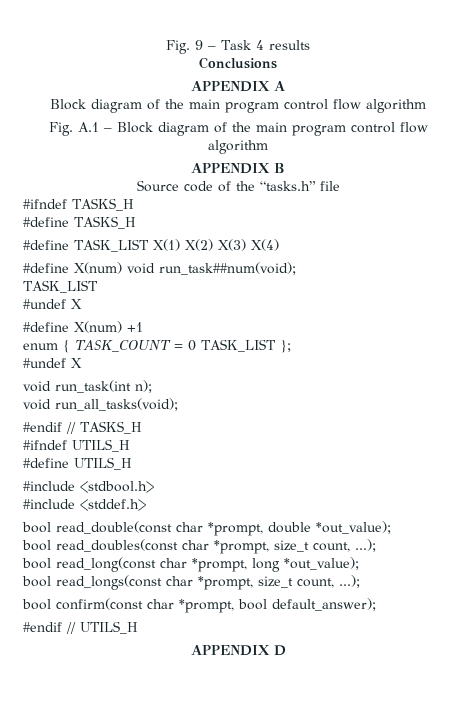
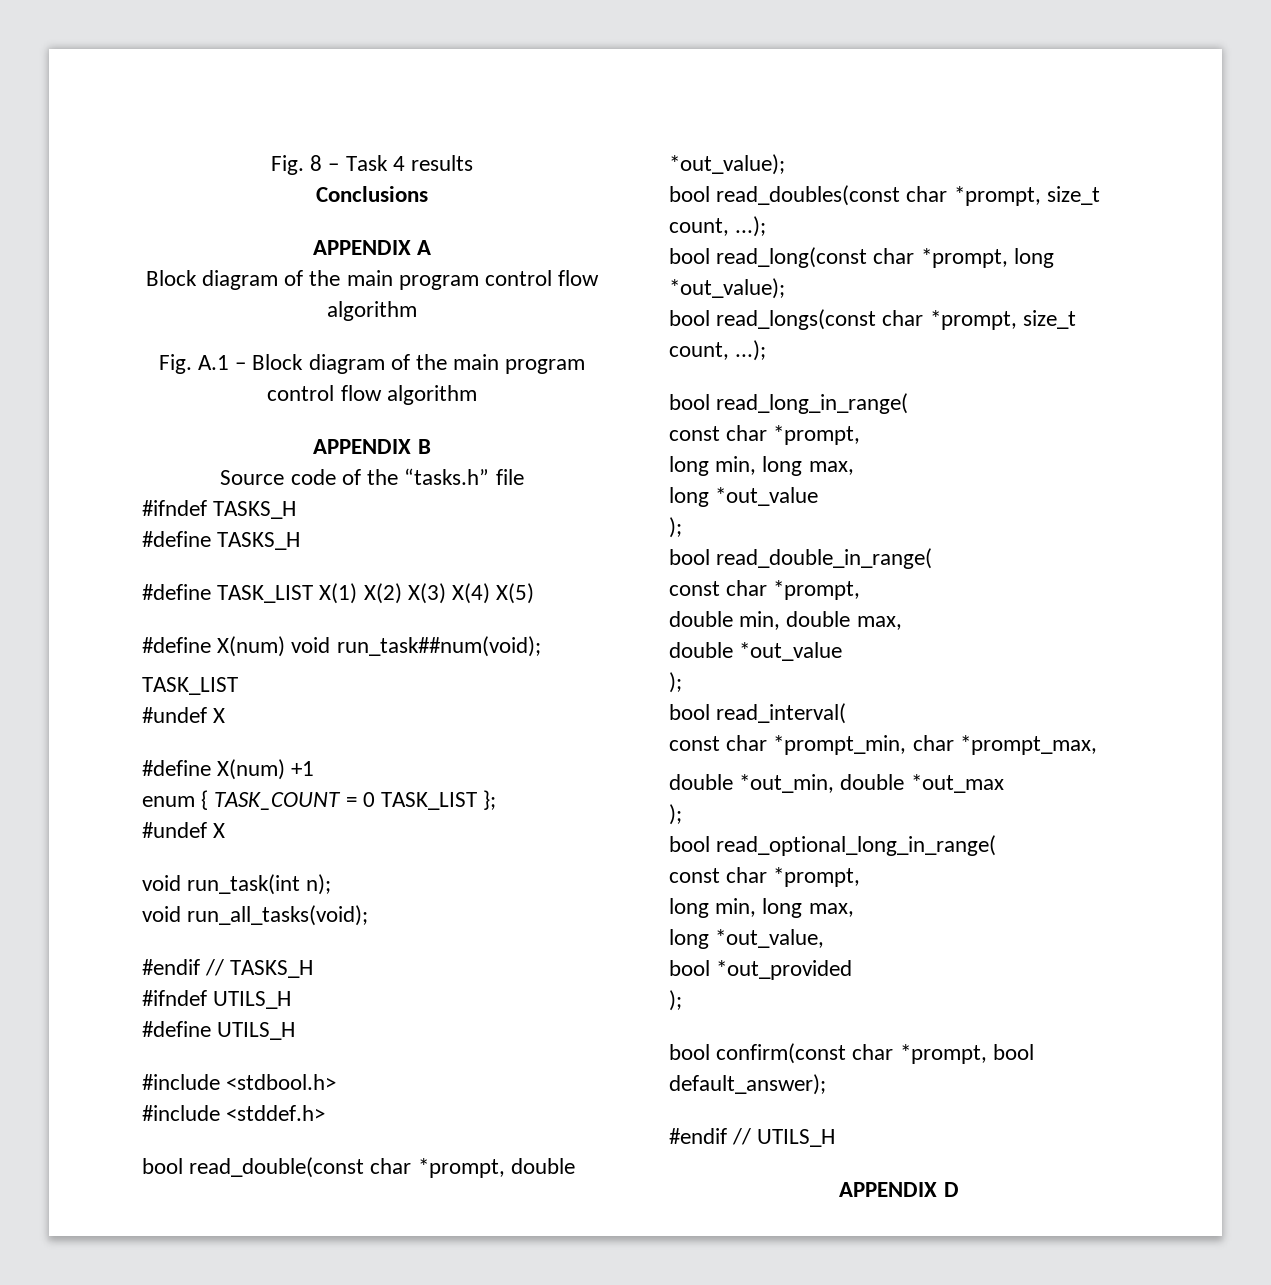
- Fig. 9 – Task 4 results
+ Fig. 8 – Task 4 results
- #define TASK_LIST X(1) X(2) X(3) X(4)
+ #define TASK_LIST X(1) X(2) X(3) X(4) X(5)
+ bool read_long_in_range(
+ const char *prompt,
+ long min, long max,
+ long *out_value
+ );
+ bool read_double_in_range(
+ const char *prompt,
+ double min, double max,
+ double *out_value
+ );
+ bool read_interval(
+ const char *prompt_min, char *prompt_max,
+ double *out_min, double *out_max
+ );
+ bool read_optional_long_in_range(
+ const char *prompt,
+ long min, long max,
+ long *out_value,
+ bool *out_provided
+ );

